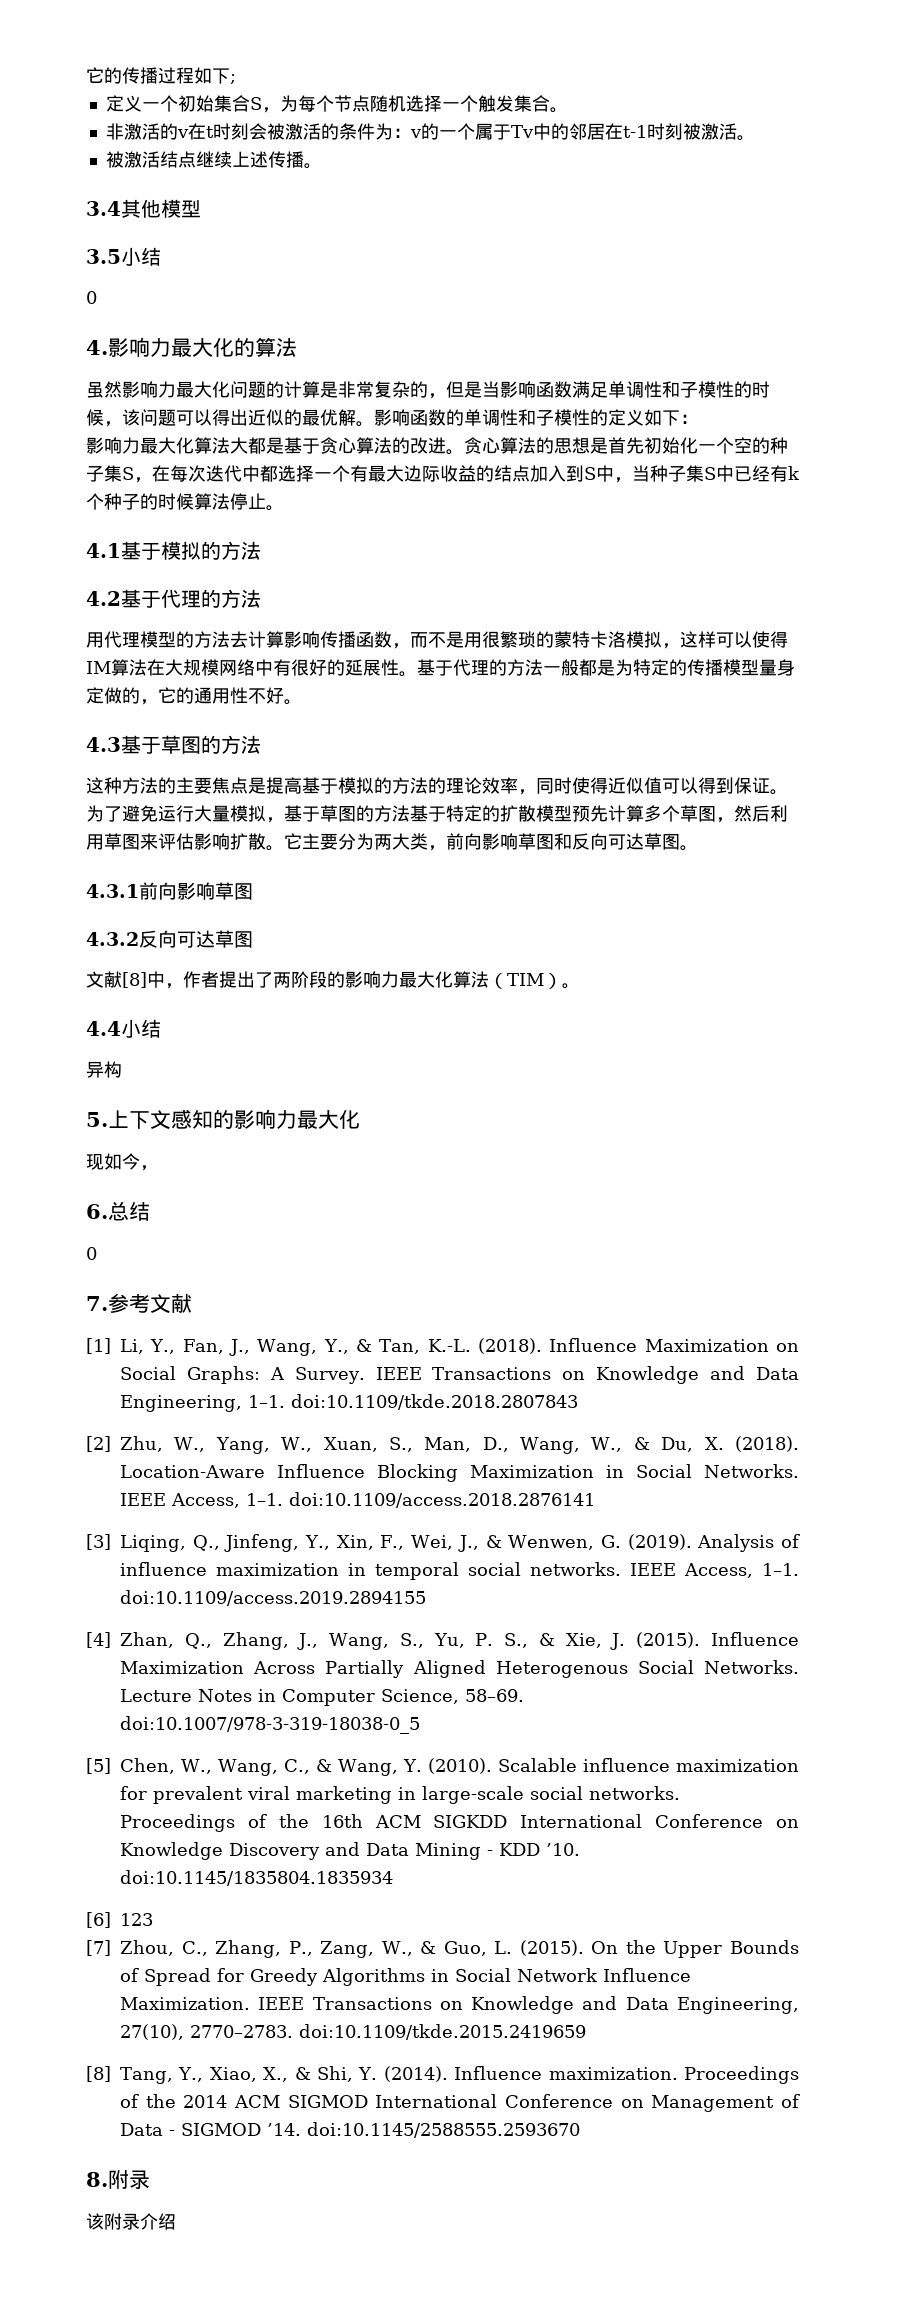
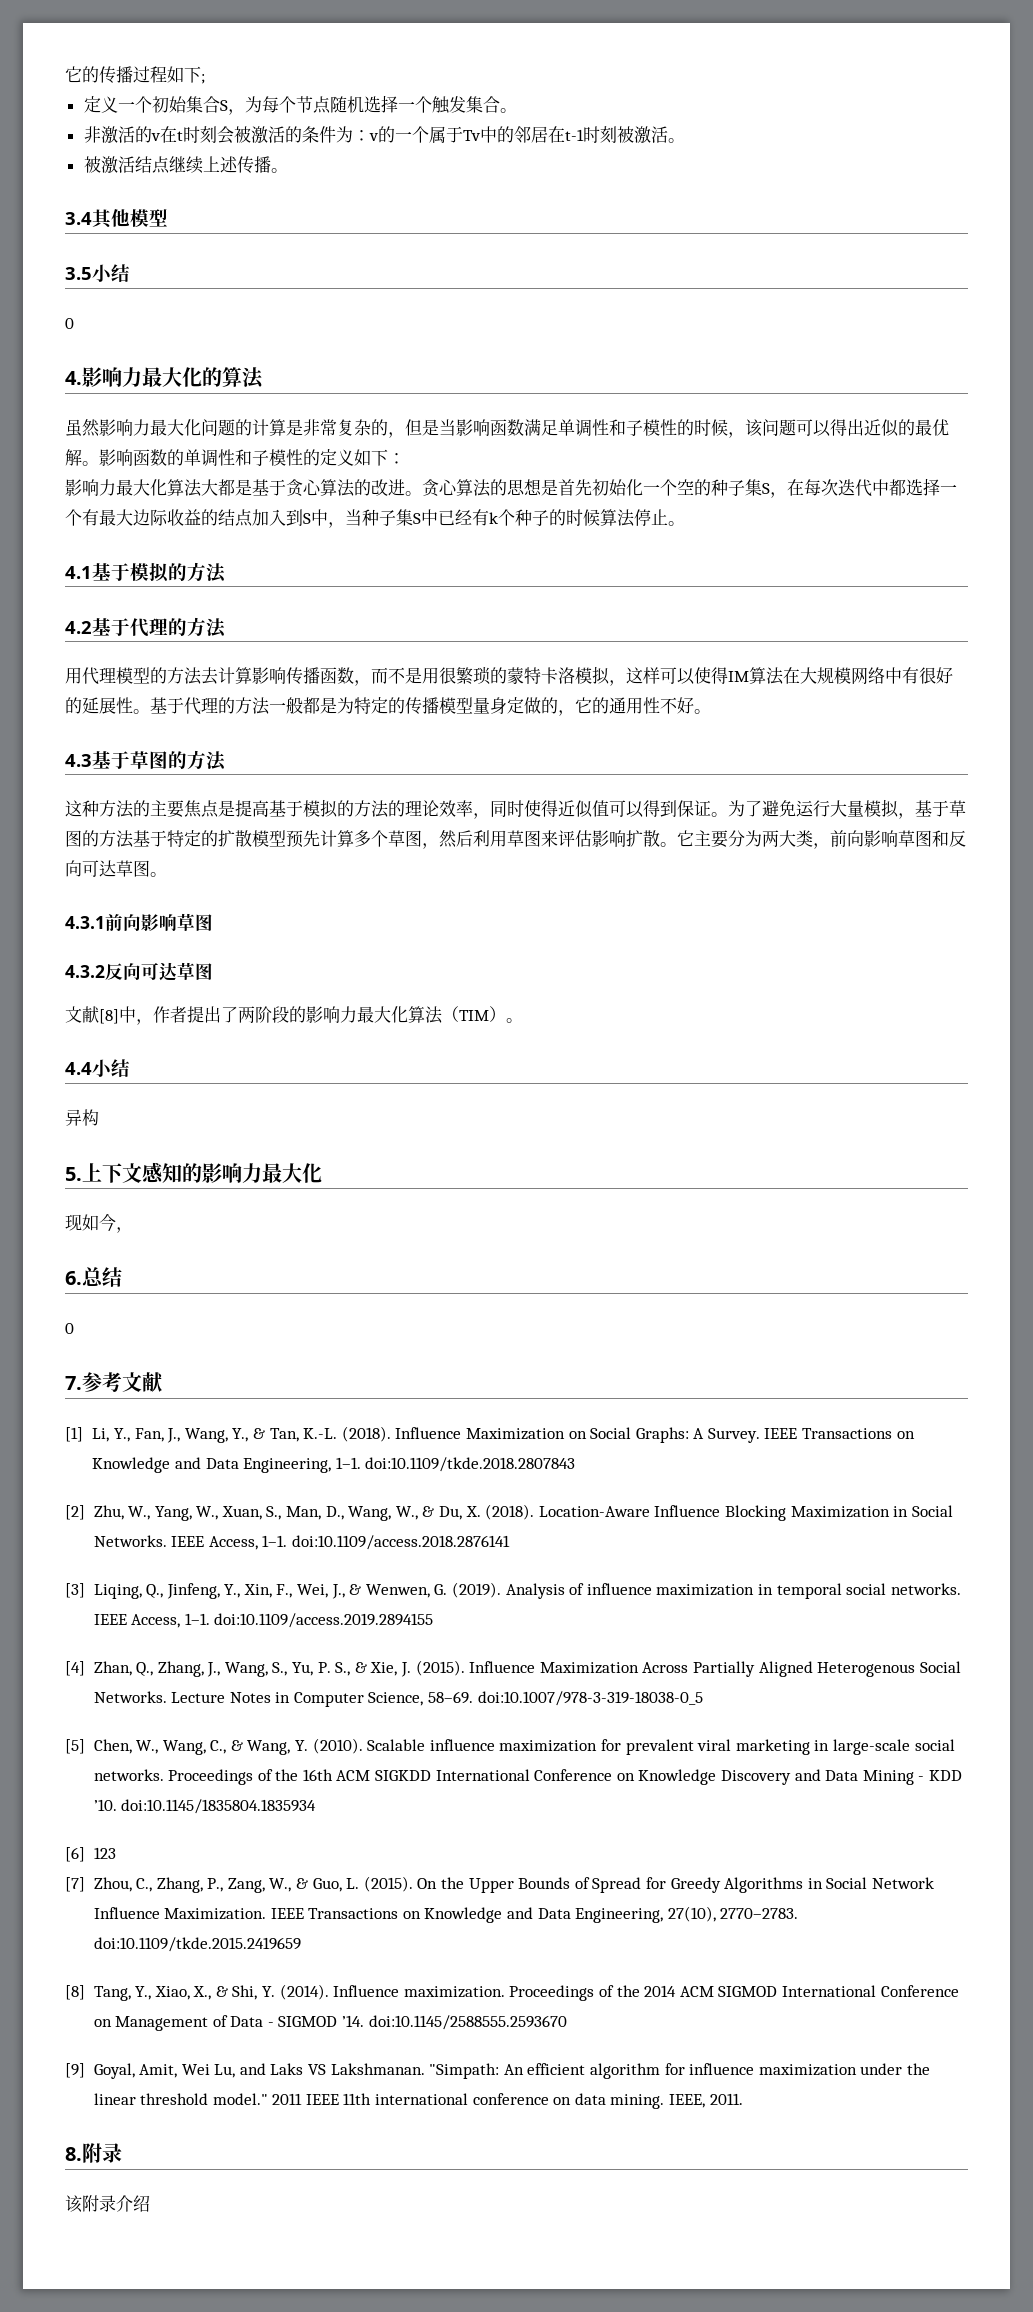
+ [9] Goyal, Amit, Wei Lu, and Laks VS Lakshmanan. "Simpath: An efficient algorithm for influence maximization under the linear threshold model." 2011 IEEE 11th international conference on data mining. IEEE, 2011.

